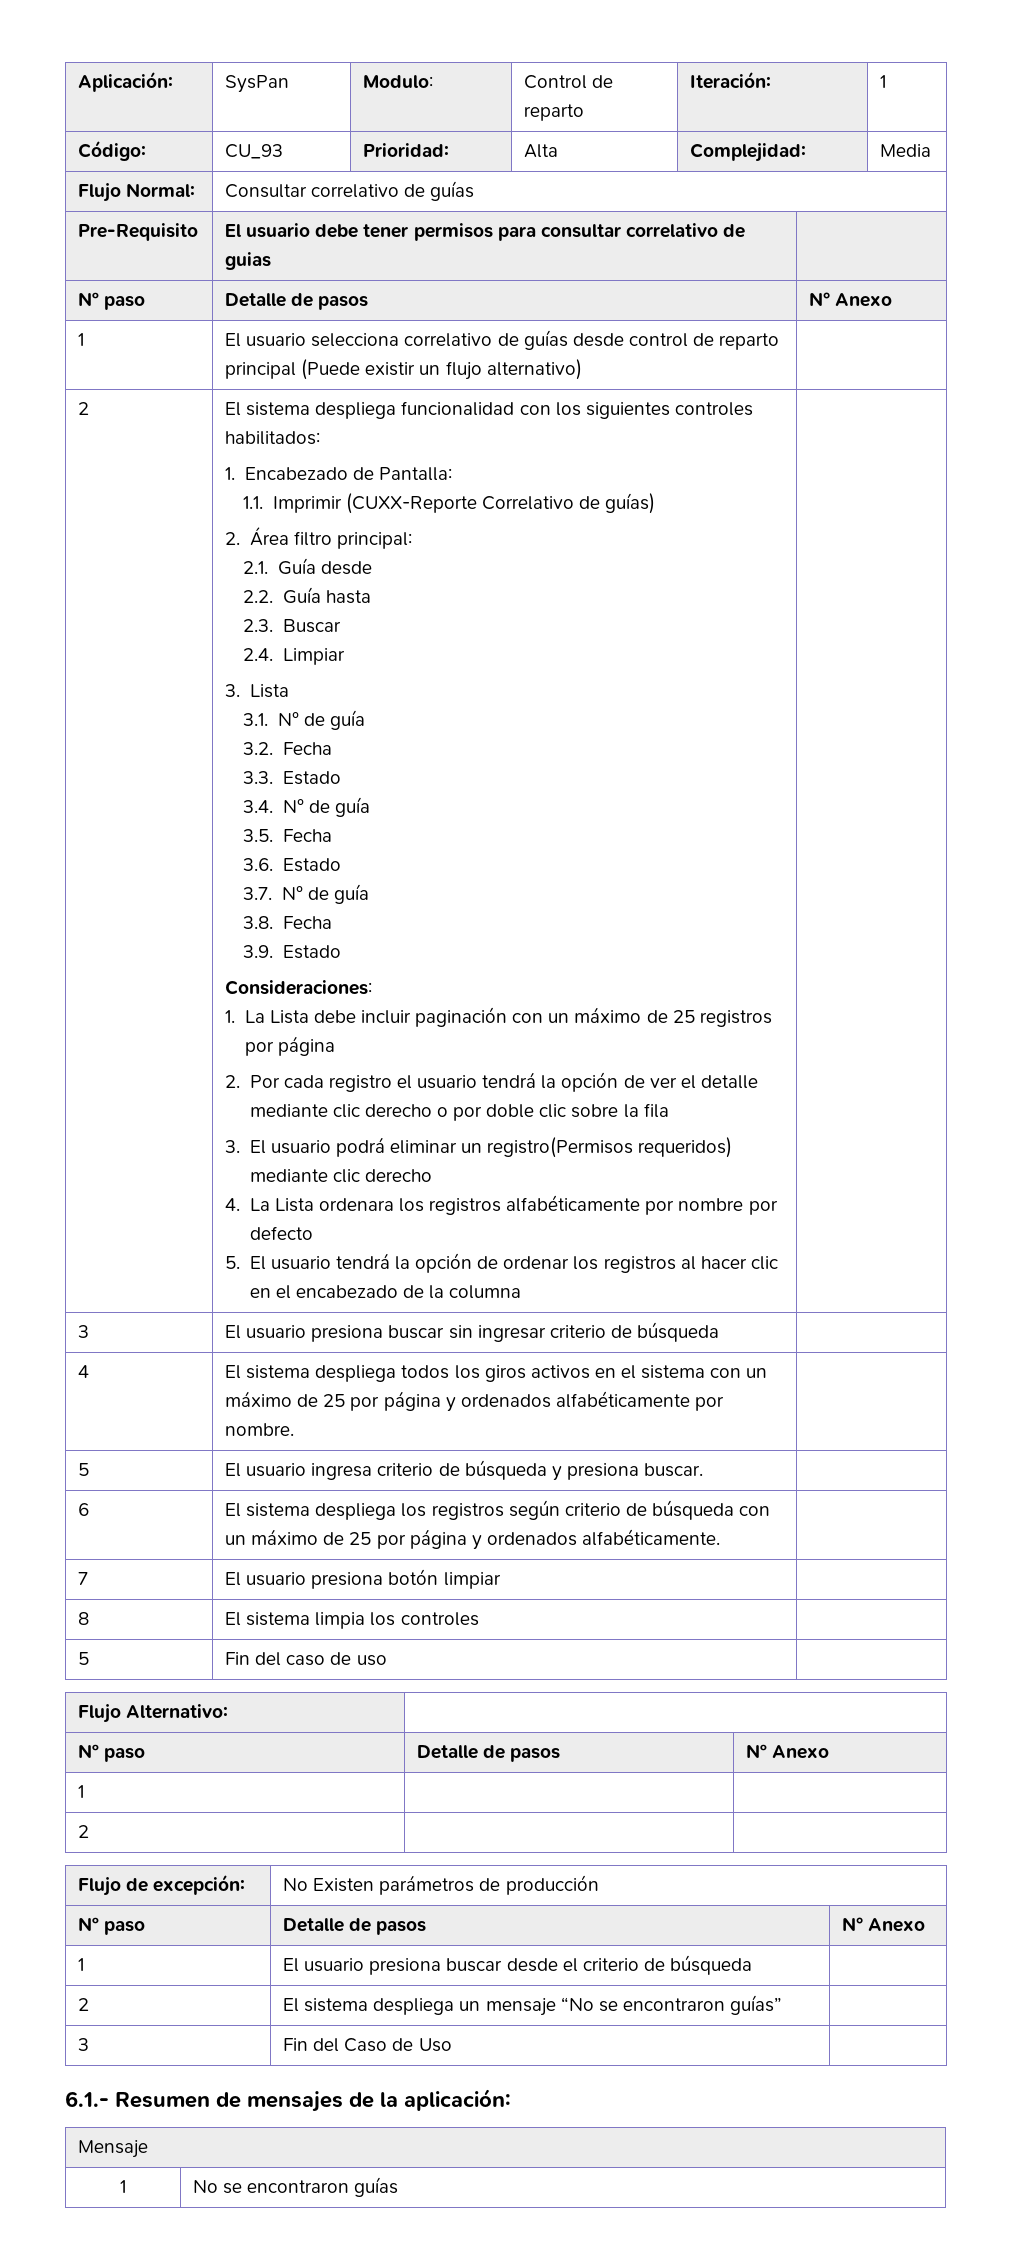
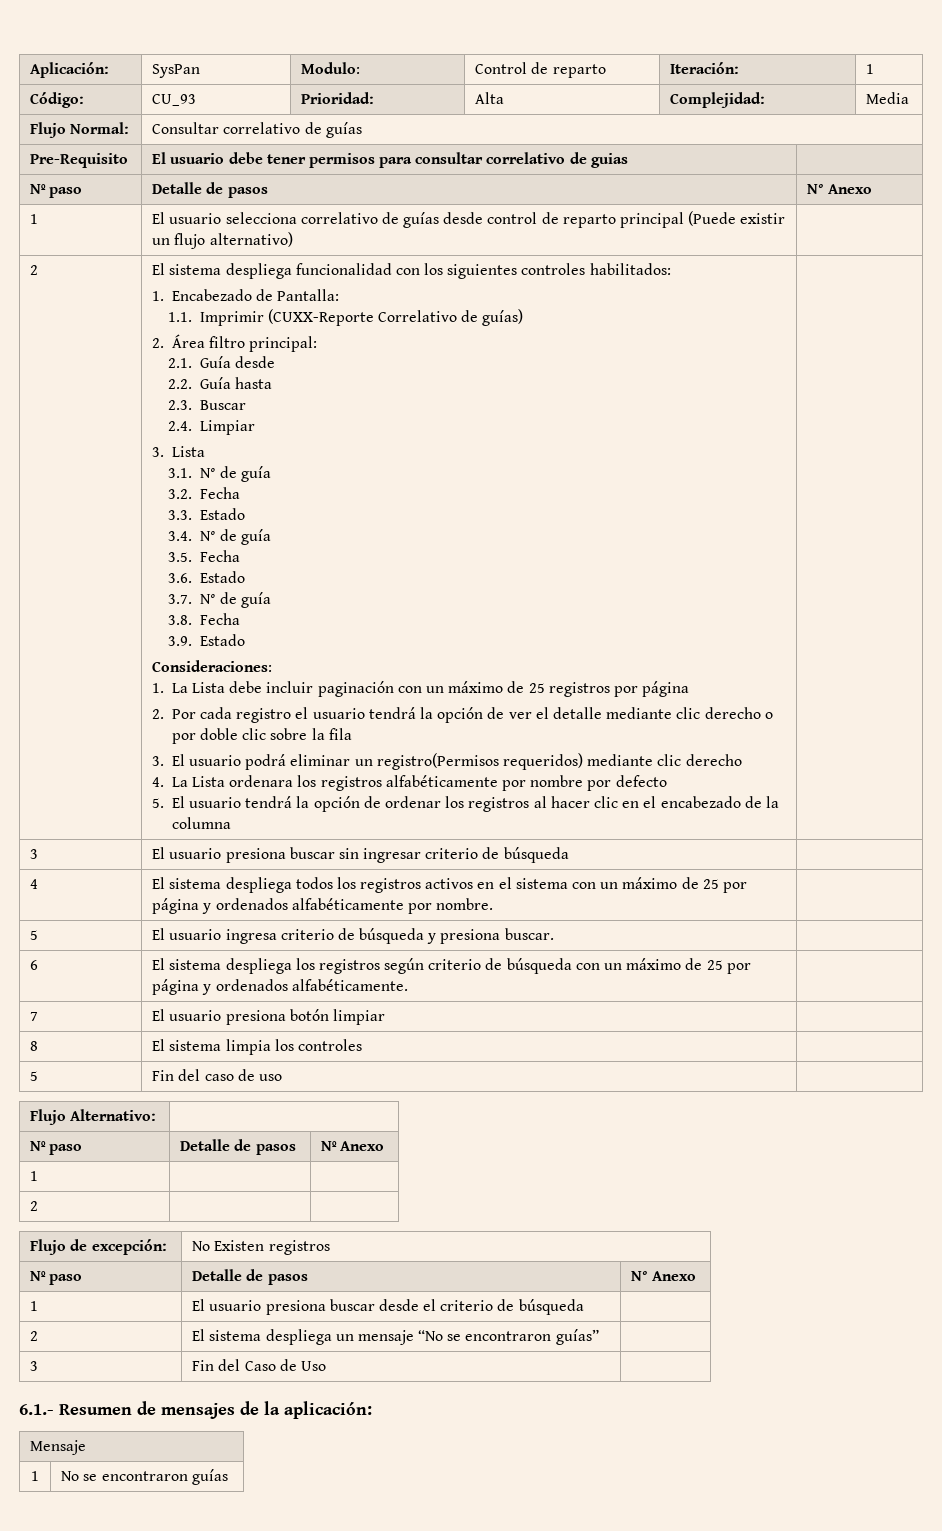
- 4 | El sistema despliega todos los giros activos en el sistema con un máximo de 25 por página y ordenados alfabéticamente por nombre. |
+ 4 | El sistema despliega todos los registros activos en el sistema con un máximo de 25 por página y ordenados alfabéticamente por nombre. |
- Flujo de excepción: | No Existen parámetros de producción
+ Flujo de excepción: | No Existen registros

